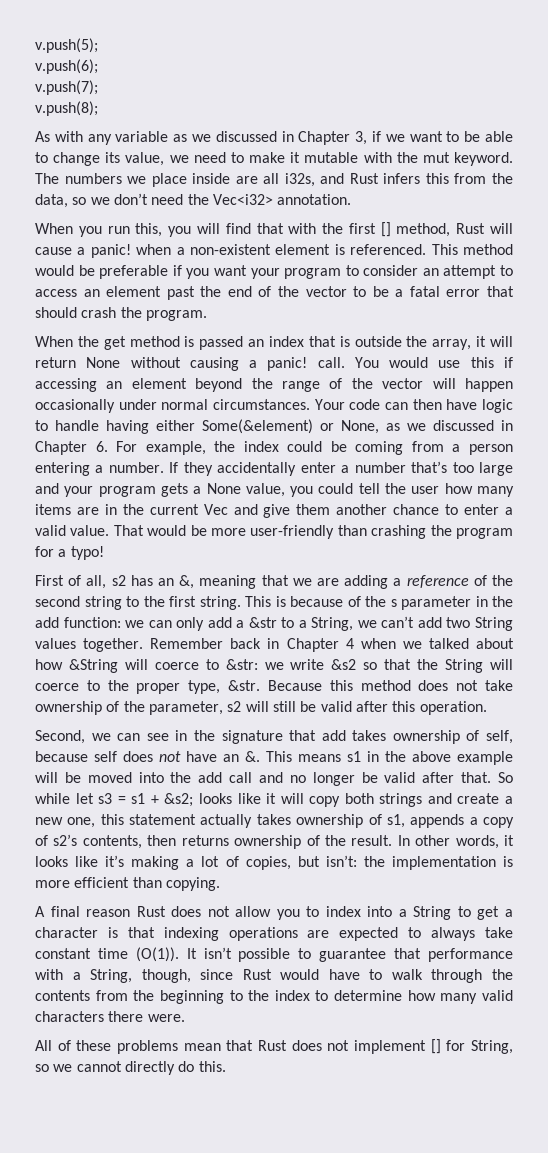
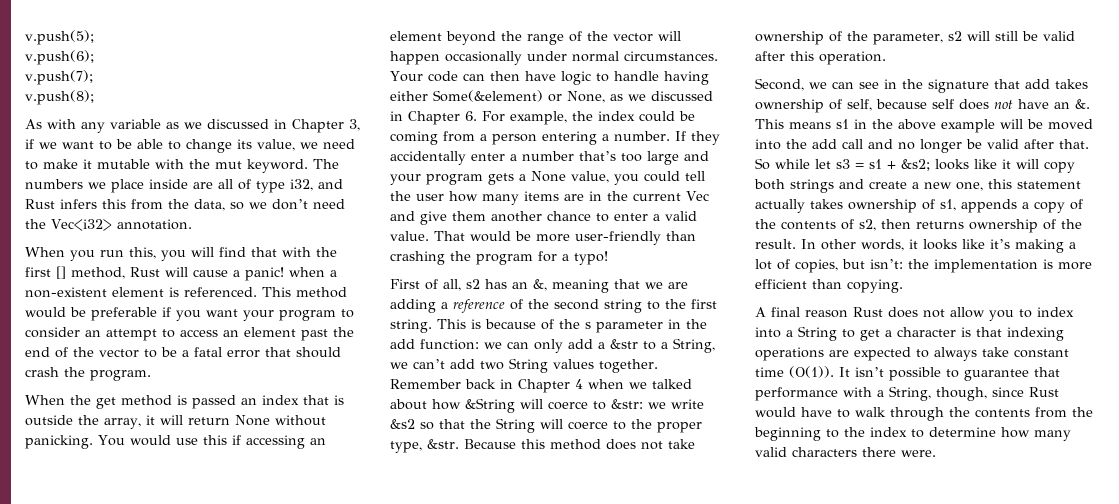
- The numbers we place inside are all i32s, and Rust infers this from the data, so we don’t need the Vec<i32> annotation.
+ The numbers we place inside are all of type i32, and Rust infers this from the data, so we don’t need the Vec<i32> annotation.
- When the get method is passed an index that is outside the array, it will return None without causing a panic! call.
+ When the get method is passed an index that is outside the array, it will return None without panicking.
- So while let s3 = s1 + &s2; looks like it will copy both strings and create a new one, this statement actually takes ownership of s1, appends a copy of s2’s contents, then returns ownership of the result.
+ So while let s3 = s1 + &s2; looks like it will copy both strings and create a new one, this statement actually takes ownership of s1, appends a copy of the contents of s2, then returns ownership of the result.
- All of these problems mean that Rust does not implement [] for String, so we cannot directly do this.

